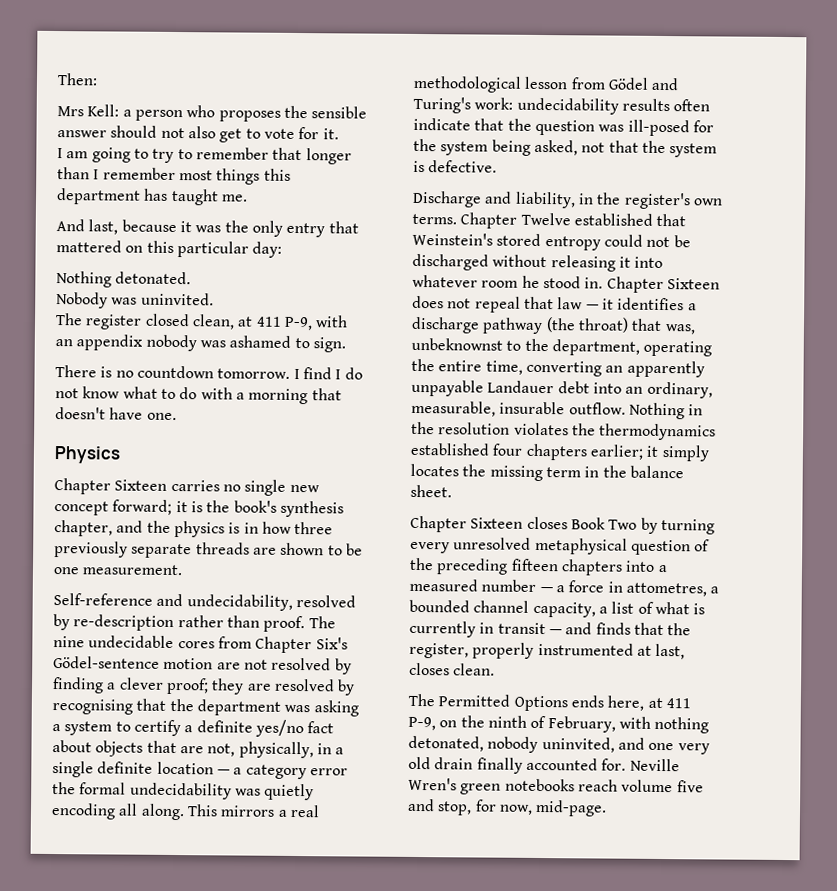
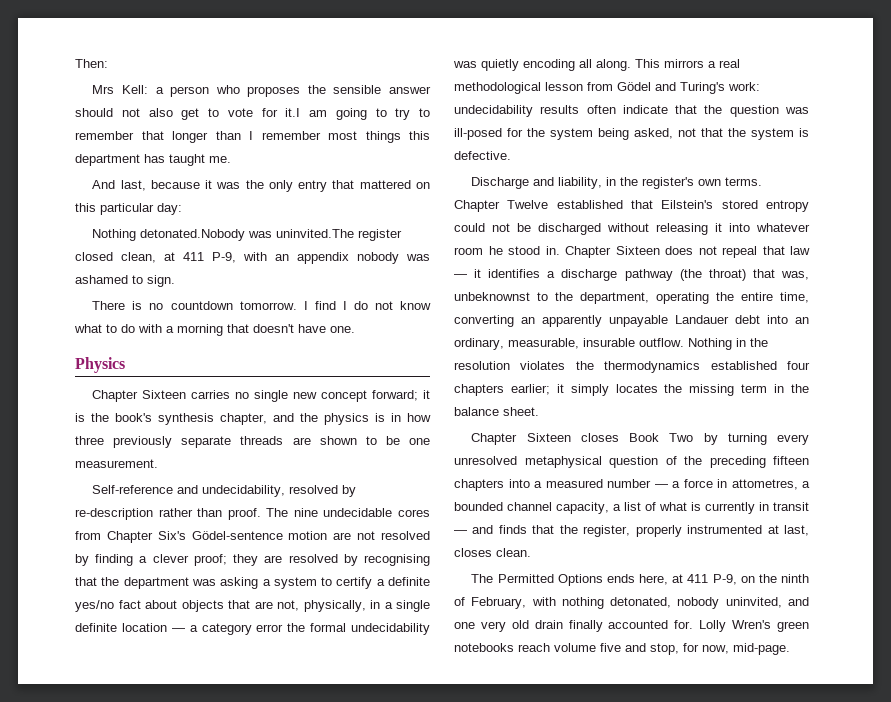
- Mrs Kell: a person who proposes the sensible answer should not also get to vote for it.
- I am going to try to remember that longer than I remember most things this department has taught me.
+ Mrs Kell: a person who proposes the sensible answer should not also get to vote for it.I am going to try to remember that longer than I remember most things this department has taught me.
- Nothing detonated.
- Nobody was uninvited.
- The register closed clean, at 411 P-9, with an appendix nobody was ashamed to sign.
+ Nothing detonated.Nobody was uninvited.The register closed clean, at 411 P-9, with an appendix nobody was ashamed to sign.
- Chapter Twelve established that Weinstein's stored entropy could not be discharged without releasing it into whatever room he stood in.
+ Chapter Twelve established that Eilstein's stored entropy could not be discharged without releasing it into whatever room he stood in.
- Neville Wren's green notebooks reach volume five and stop, for now, mid-page.
+ Lolly Wren's green notebooks reach volume five and stop, for now, mid-page.

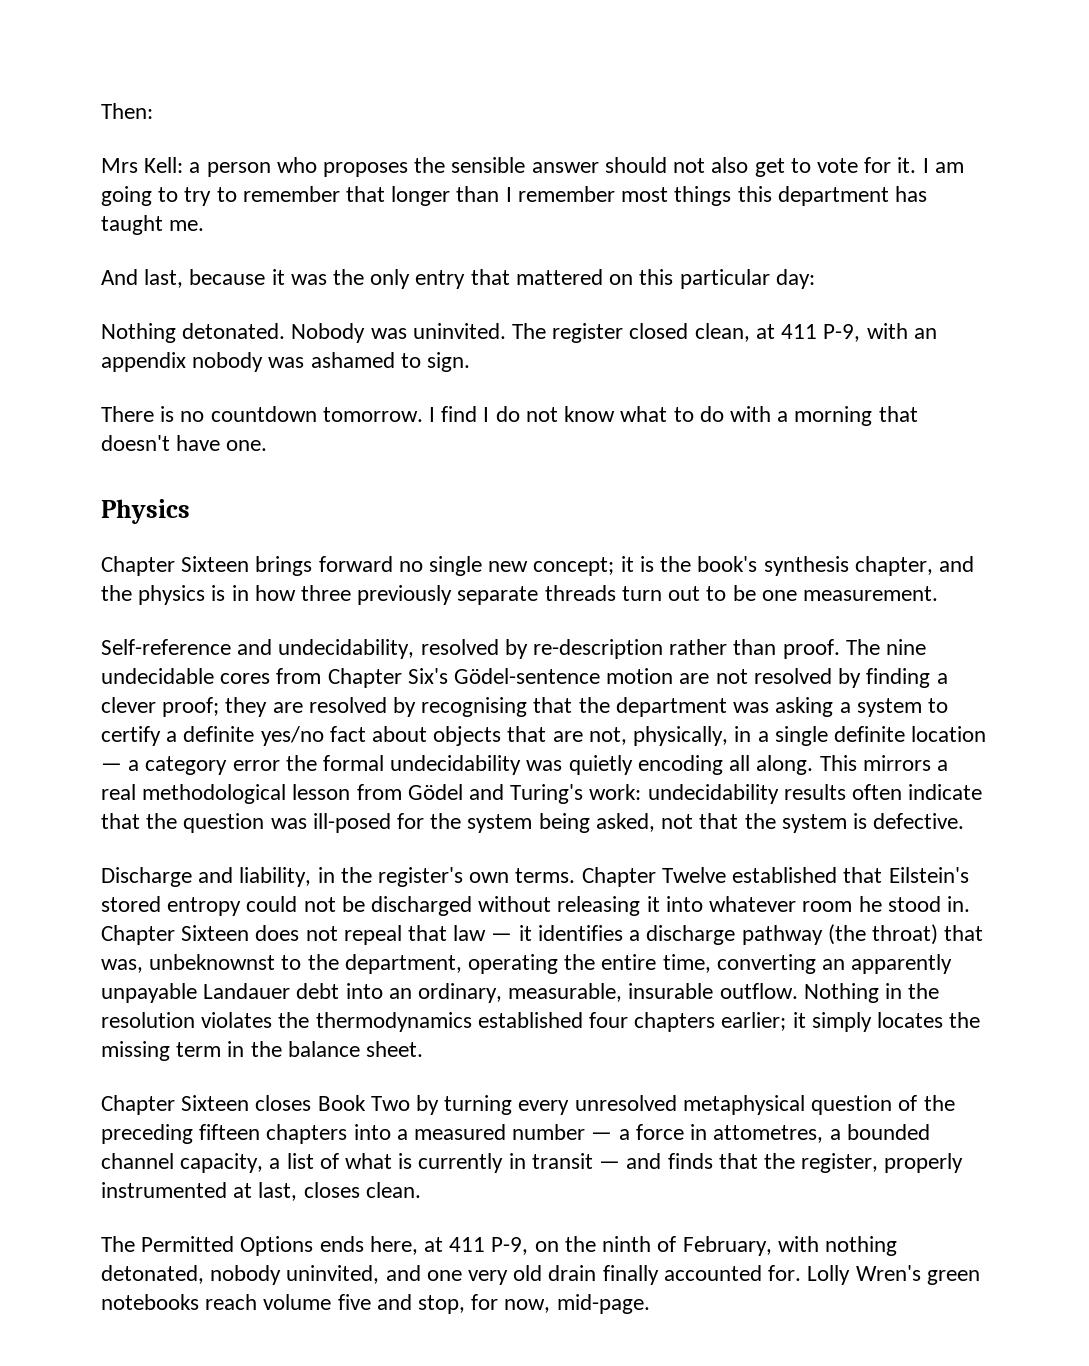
- Mrs Kell: a person who proposes the sensible answer should not also get to vote for it.I am going to try to remember that longer than I remember most things this department has taught me.
+ Mrs Kell: a person who proposes the sensible answer should not also get to vote for it. I am going to try to remember that longer than I remember most things this department has taught me.
- Nothing detonated.Nobody was uninvited.The register closed clean, at 411 P-9, with an appendix nobody was ashamed to sign.
+ Nothing detonated. Nobody was uninvited. The register closed clean, at 411 P-9, with an appendix nobody was ashamed to sign.
- Chapter Sixteen carries no single new concept forward; it is the book's synthesis chapter, and the physics is in how three previously separate threads are shown to be one measurement.
+ Chapter Sixteen brings forward no single new concept; it is the book's synthesis chapter, and the physics is in how three previously separate threads turn out to be one measurement.

